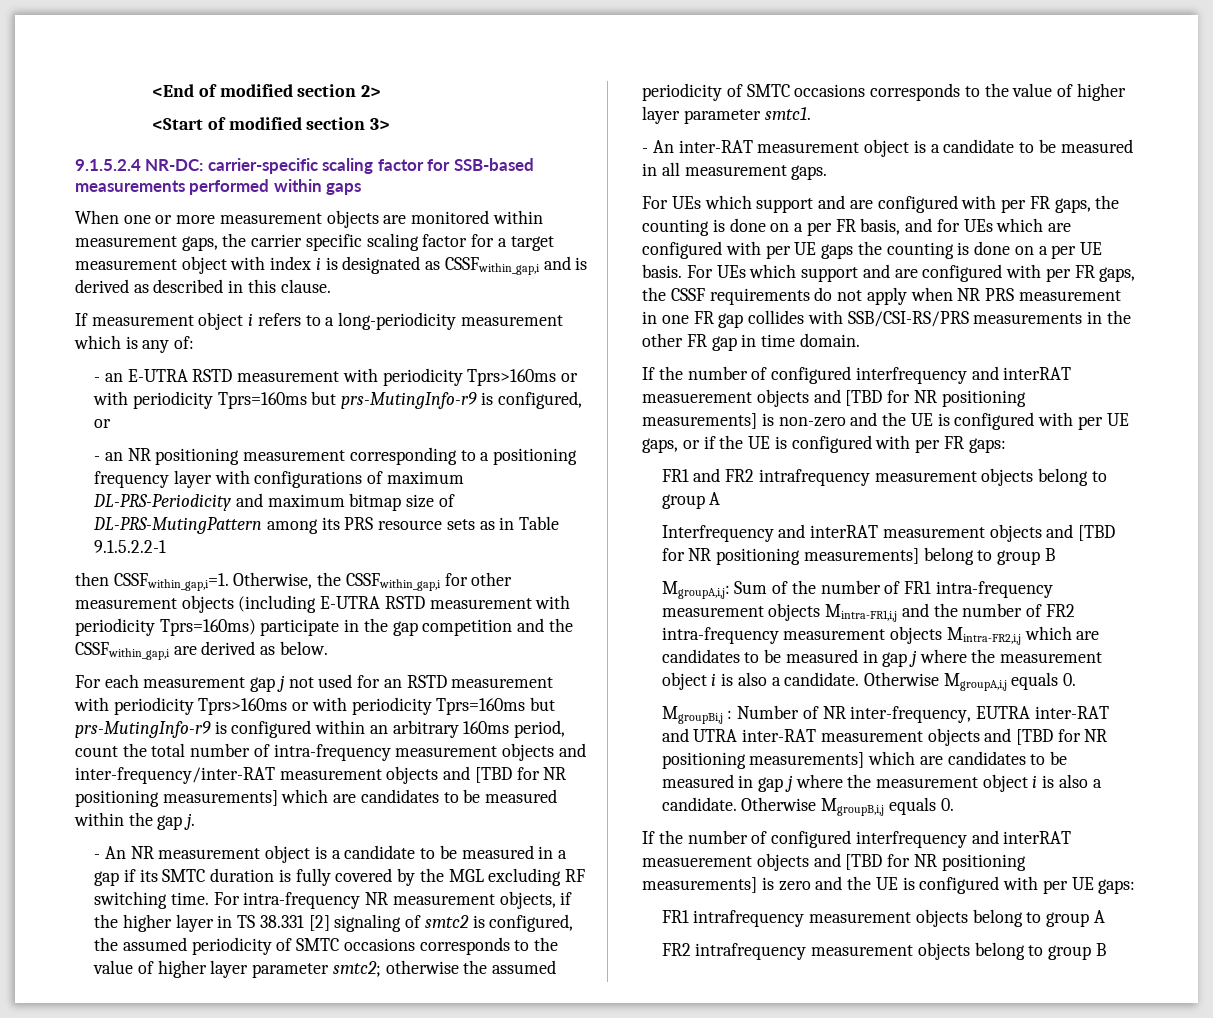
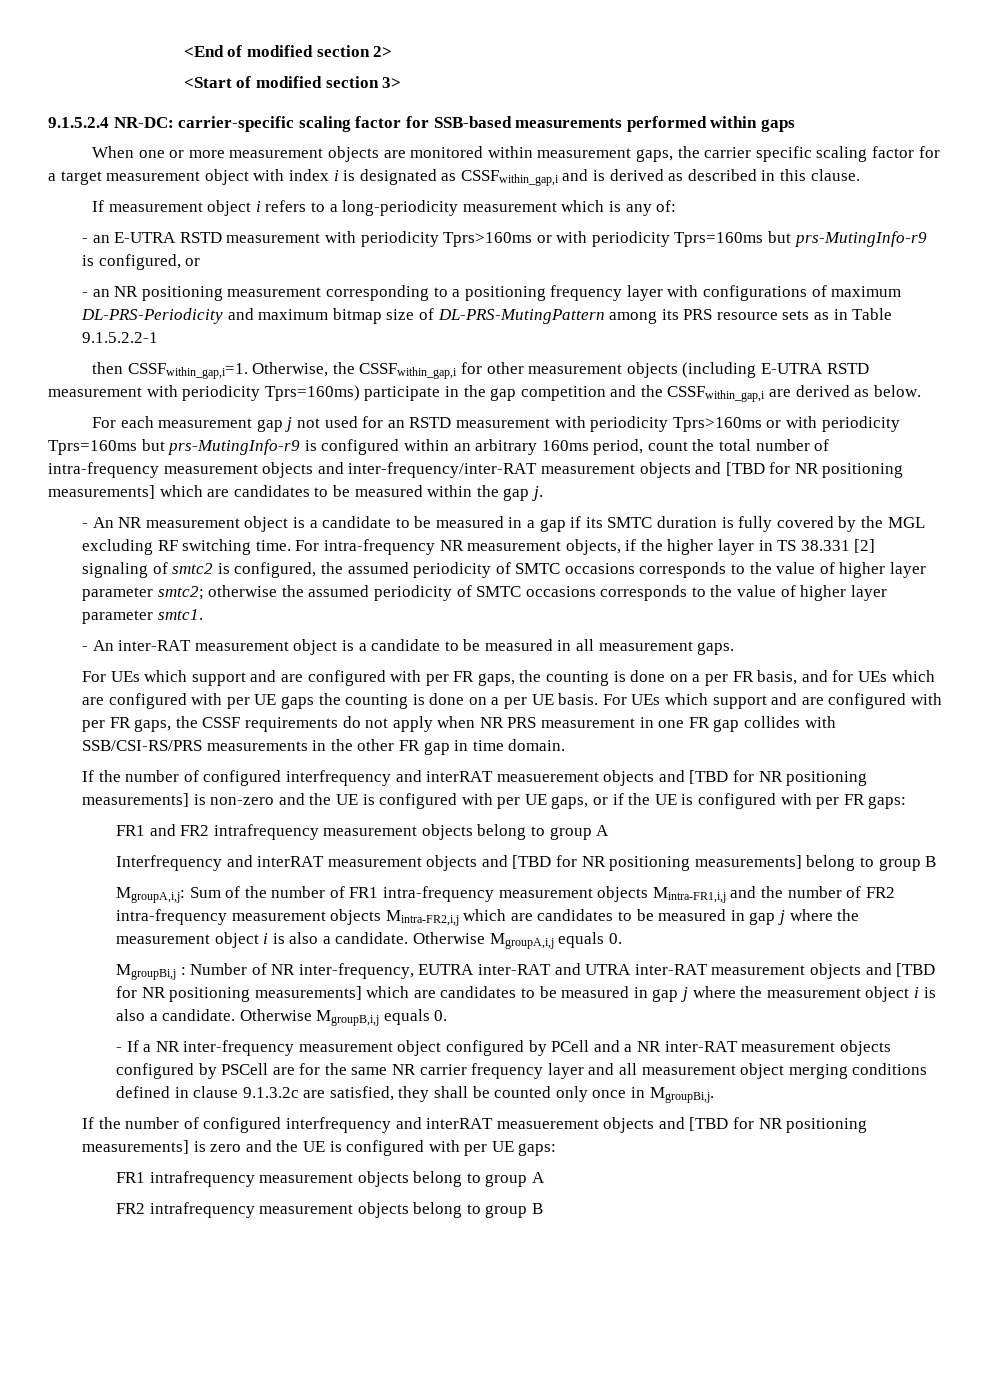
+ - If a NR inter-frequency measurement object configured by PCell and a NR inter-RAT measurement objects configured by PSCell are for the same NR carrier frequency layer and all measurement object merging conditions defined in clause 9.1.3.2c are satisfied, they shall be counted only once in MgroupBi,j.

